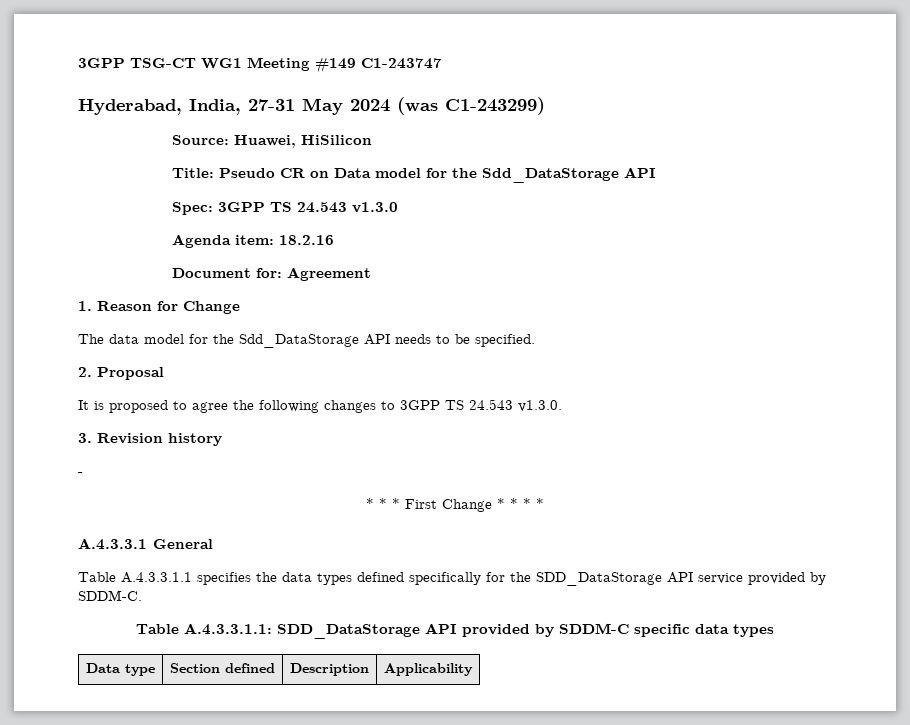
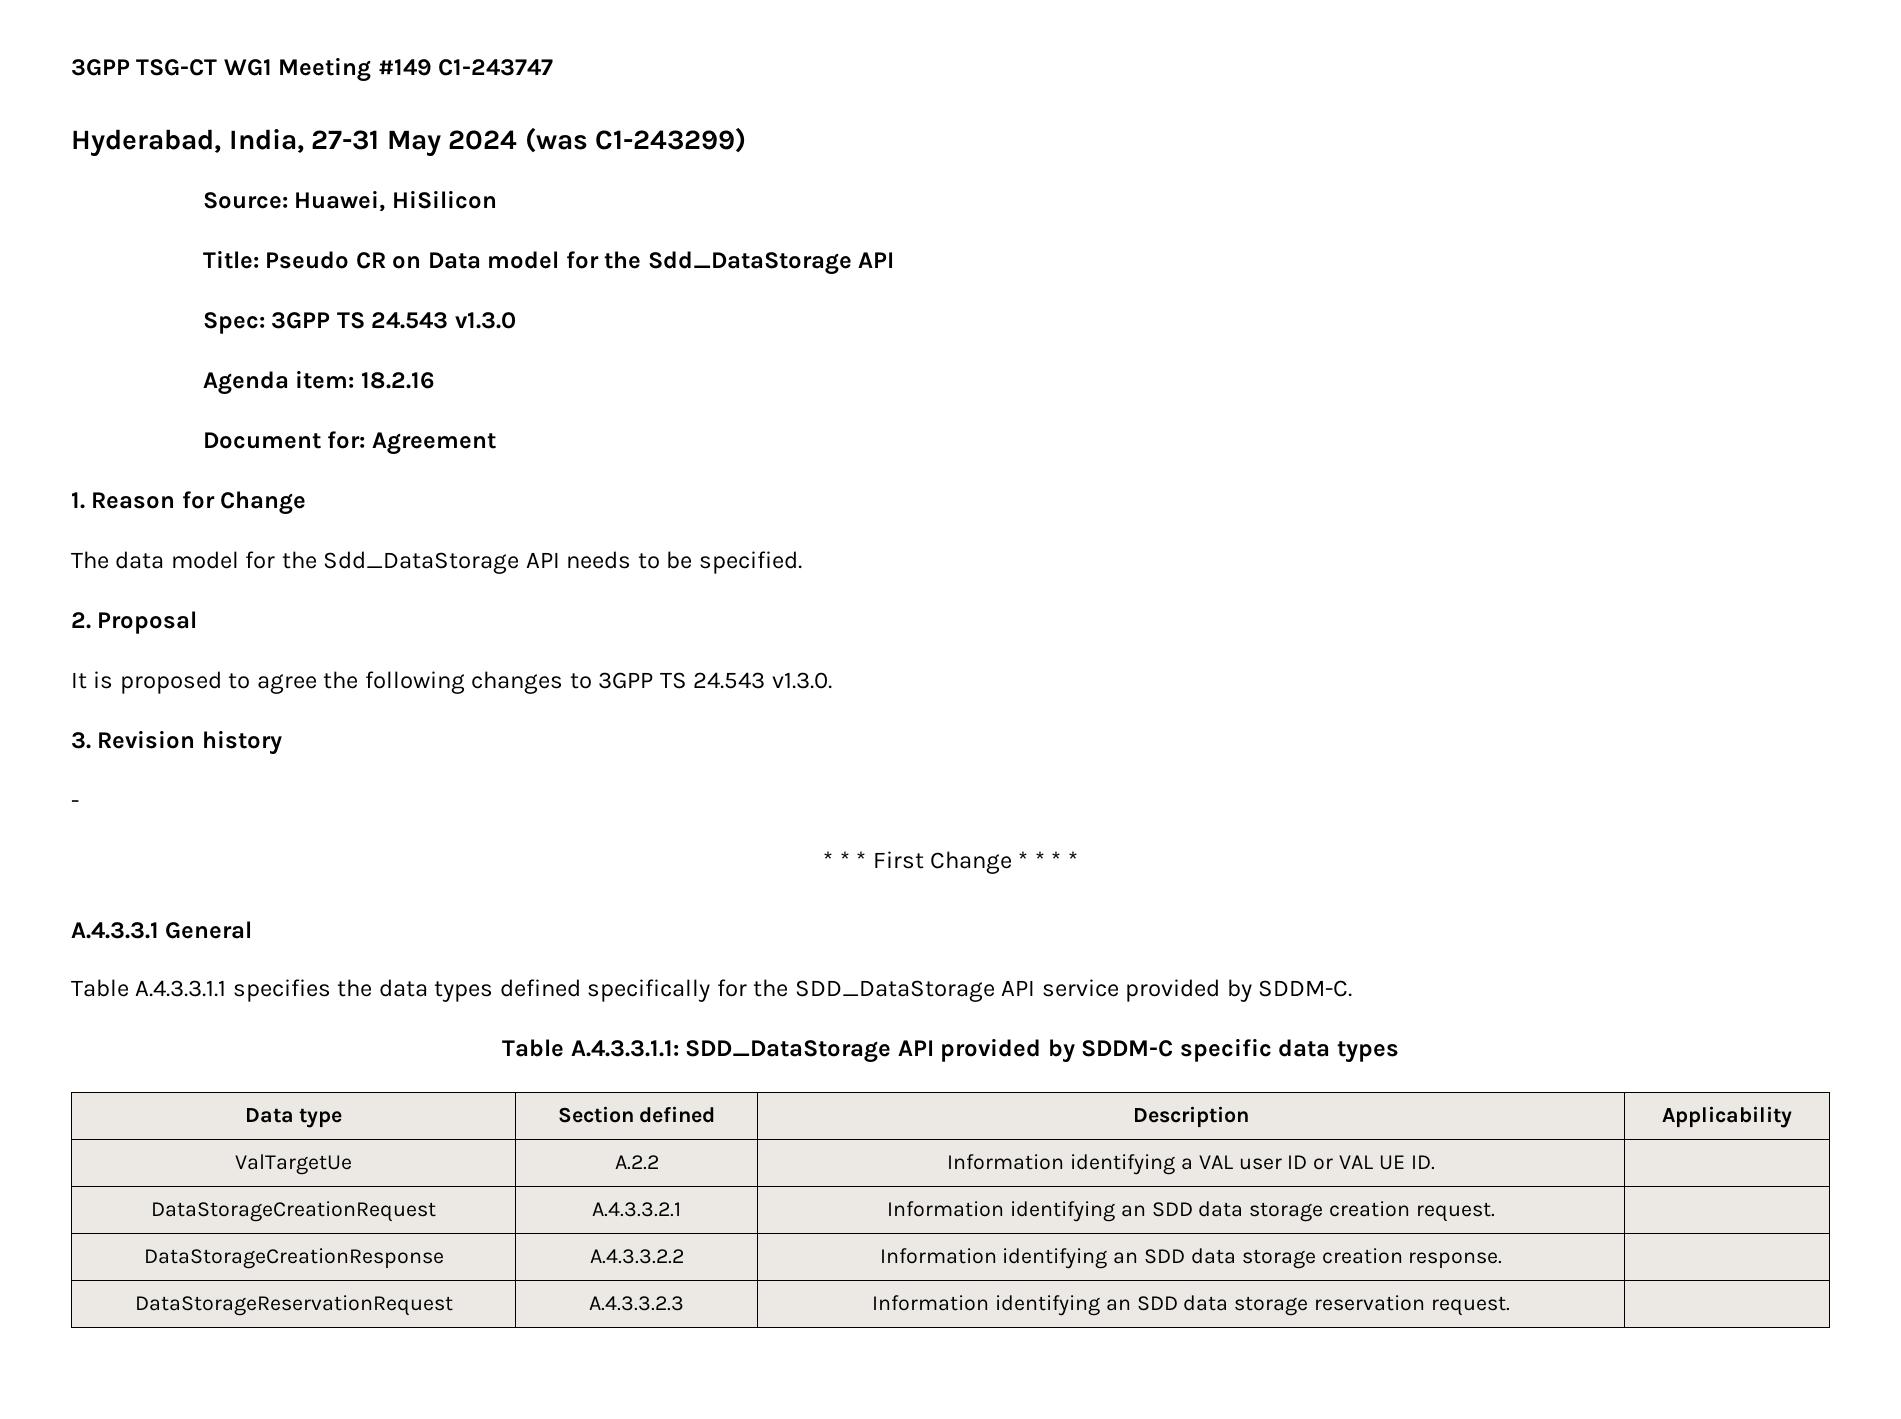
+ ValTargetUe | A.2.2 | Information identifying a VAL user ID or VAL UE ID. |
+ DataStorageCreationRequest | A.4.3.3.2.1 | Information identifying an SDD data storage creation request. |
+ DataStorageCreationResponse | A.4.3.3.2.2 | Information identifying an SDD data storage creation response. |
+ DataStorageReservationRequest | A.4.3.3.2.3 | Information identifying an SDD data storage reservation request. |

